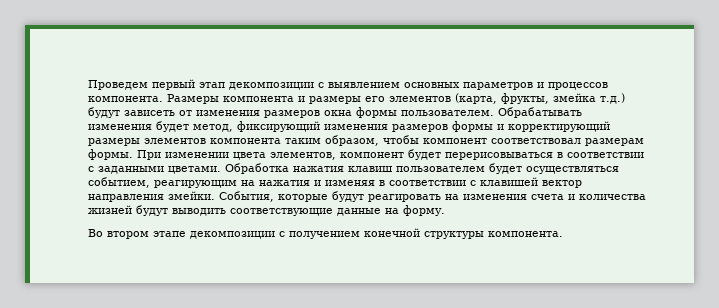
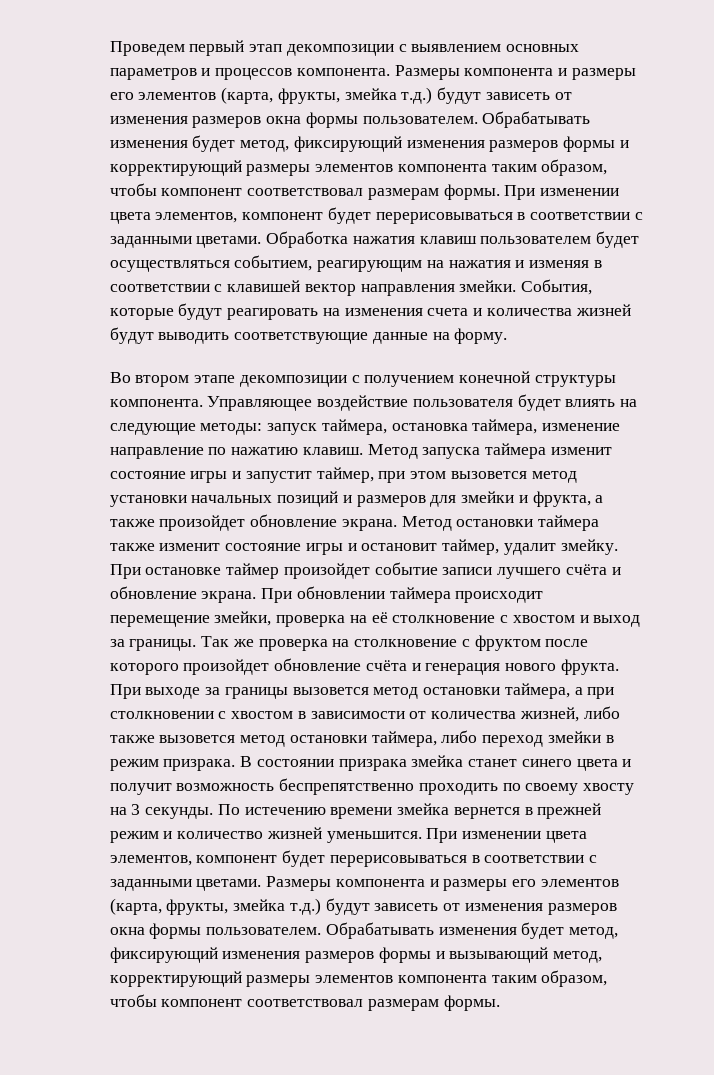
+ Управляющее воздействие пользователя будет влиять на следующие методы: запуск таймера, остановка таймера, изменение направление по нажатию клавиш. Метод запуска таймера изменит состояние игры и запустит таймер, при этом вызовется метод установки начальных позиций и размеров для змейки и фрукта, а также произойдет обновление экрана. Метод остановки таймера также изменит состояние игры и остановит таймер, удалит змейку. При остановке таймер произойдет событие записи лучшего счёта и обновление экрана. При обновлении таймера происходит перемещение змейки, проверка на её столкновение с хвостом и выход за границы. Так же проверка на столкновение с фруктом после которого произойдет обновление счёта и генерация нового фрукта. При выходе за границы вызовется метод остановки таймера, а при столкновении с хвостом в зависимости от количества жизней, либо также вызовется метод остановки таймера, либо переход змейки в режим призрака. В состоянии призрака змейка станет синего цвета и получит возможность беспрепятственно проходить по своему хвосту на 3 секунды. По истечению времени змейка вернется в прежней режим и количество жизней уменьшится. При изменении цвета элементов, компонент будет перерисовываться в соответствии с заданными цветами. Размеры компонента и размеры его элементов (карта, фрукты, змейка т.д.) будут зависеть от изменения размеров окна формы пользователем. Обрабатывать изменения будет метод, фиксирующий изменения размеров формы и вызывающий метод, корректирующий размеры элементов компонента таким образом, чтобы компонент соответствовал размерам формы.

